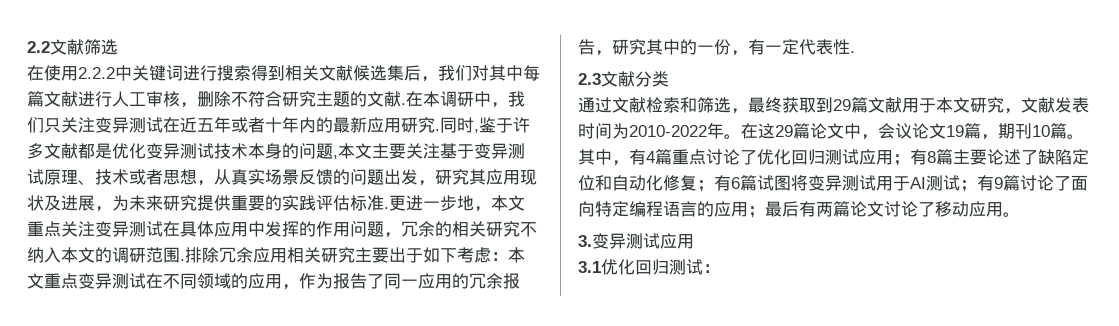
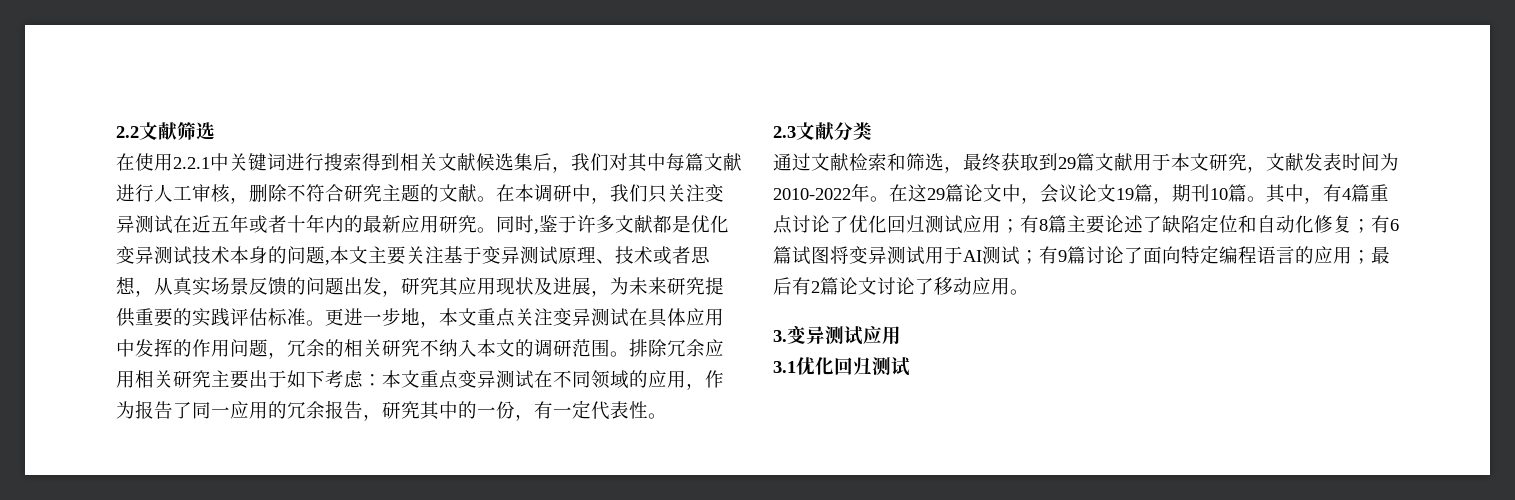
- 在使用2.2.2中关键词进行搜索得到相关文献候选集后，我们对其中每篇文献进行人工审核，删除不符合研究主题的文献.
+ 在使用2.2.1中关键词进行搜索得到相关文献候选集后，我们对其中每篇文献进行人工审核，删除不符合研究主题的文献。
- 在本调研中，我们只关注变异测试在近五年或者十年内的最新应用研究.
+ 在本调研中，我们只关注变异测试在近五年或者十年内的最新应用研究。
- 同时,鉴于许多文献都是优化变异测试技术本身的问题,本文主要关注基于变异测试原理、技术或者思想，从真实场景反馈的问题出发，研究其应用现状及进展，为未来研究提供重要的实践评估标准.
+ 同时,鉴于许多文献都是优化变异测试技术本身的问题,本文主要关注基于变异测试原理、技术或者思想，从真实场景反馈的问题出发，研究其应用现状及进展，为未来研究提供重要的实践评估标准。
- 更进一步地，本文重点关注变异测试在具体应用中发挥的作用问题，冗余的相关研究不纳入本文的调研范围.
+ 更进一步地，本文重点关注变异测试在具体应用中发挥的作用问题，冗余的相关研究不纳入本文的调研范围。
- 排除冗余应用相关研究主要出于如下考虑：本文重点变异测试在不同领域的应用，作为报告了同一应用的冗余报告，研究其中的一份，有一定代表性.
+ 排除冗余应用相关研究主要出于如下考虑：本文重点变异测试在不同领域的应用，作为报告了同一应用的冗余报告，研究其中的一份，有一定代表性。
- 其中，有4篇重点讨论了优化回归测试应用；有8篇主要论述了缺陷定位和自动化修复；有6篇试图将变异测试用于AI测试；有9篇讨论了面向特定编程语言的应用；最后有两篇论文讨论了移动应用。
+ 其中，有4篇重点讨论了优化回归测试应用；有8篇主要论述了缺陷定位和自动化修复；有6篇试图将变异测试用于AI测试；有9篇讨论了面向特定编程语言的应用；最后有2篇论文讨论了移动应用。
- 3.1优化回归测试：
+ 3.1优化回归测试

